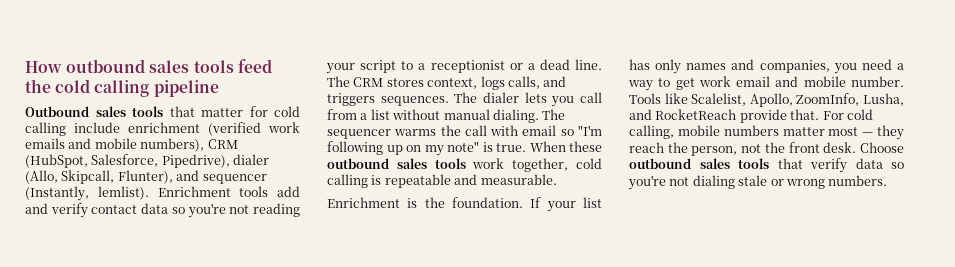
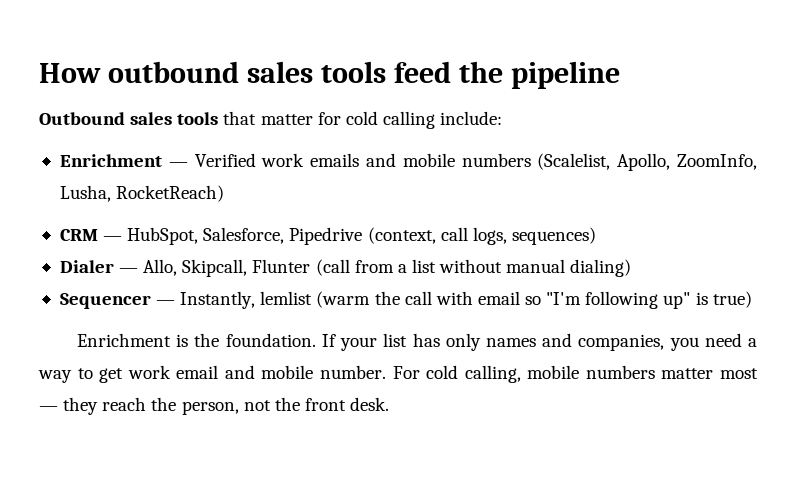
- How outbound sales tools feed the cold calling pipeline
+ How outbound sales tools feed the pipeline
- Outbound sales tools that matter for cold calling include enrichment (verified work emails and mobile numbers), CRM (HubSpot, Salesforce, Pipedrive), dialer (Allo, Skipcall, Flunter), and sequencer (Instantly, lemlist). Enrichment tools add and verify contact data so you're not reading your script to a receptionist or a dead line. The CRM stores context, logs calls, and triggers sequences. The dialer lets you call from a list without manual dialing. The sequencer warms the call with email so "I'm following up on my note" is true. When these outbound sales tools work together, cold calling is repeatable and measurable.
+ Outbound sales tools that matter for cold calling include:
+ Enrichment — Verified work emails and mobile numbers (Scalelist, Apollo, ZoomInfo, Lusha, RocketReach)
+ CRM — HubSpot, Salesforce, Pipedrive (context, call logs, sequences)
+ Dialer — Allo, Skipcall, Flunter (call from a list without manual dialing)
+ Sequencer — Instantly, lemlist (warm the call with email so "I'm following up" is true)
- Tools like Scalelist, Apollo, ZoomInfo, Lusha, and RocketReach provide that.
- Choose outbound sales tools that verify data so you're not dialing stale or wrong numbers.

